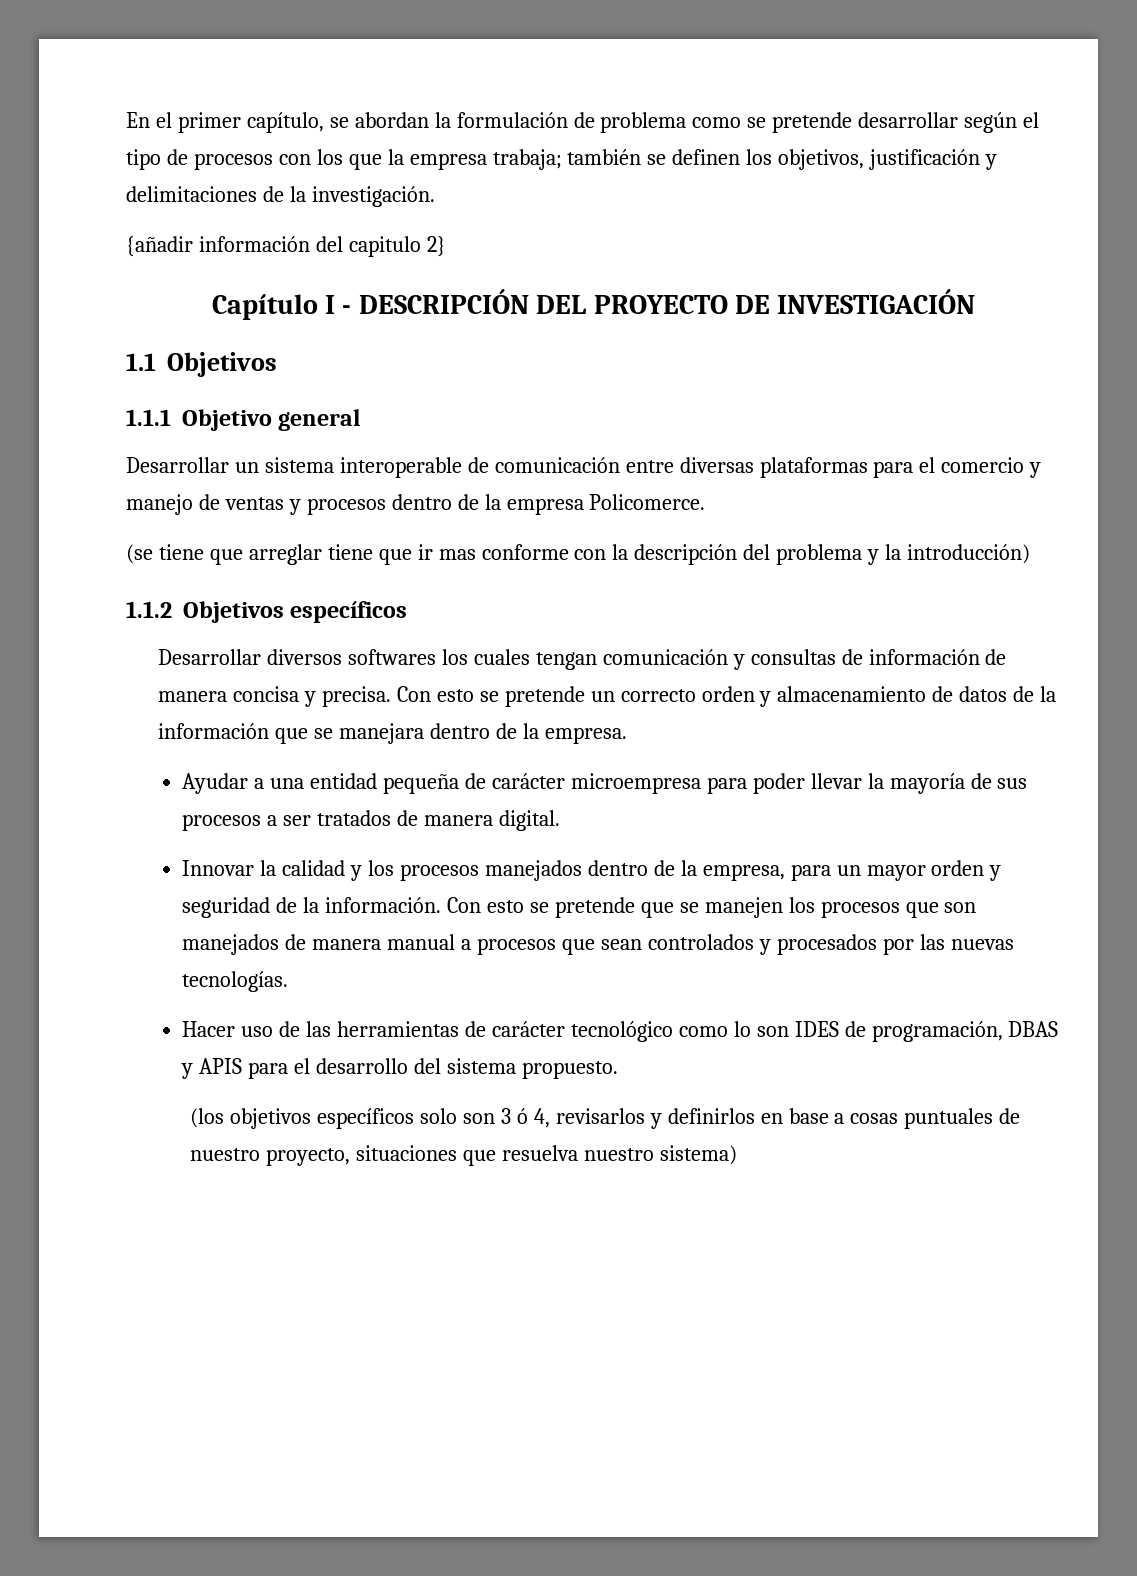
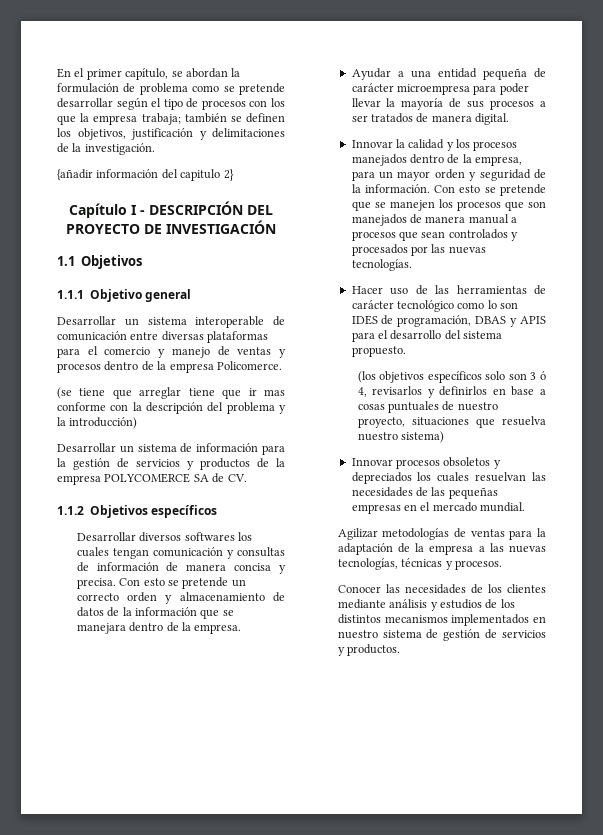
+ Desarrollar un sistema de información para la gestión de servicios y productos de la empresa POLYCOMERCE SA de CV.
+ Innovar procesos obsoletos y depreciados los cuales resuelvan las necesidades de las pequeñas empresas en el mercado mundial.
+ Agilizar metodologías de ventas para la adaptación de la empresa a las nuevas tecnologías, técnicas y procesos.
+ Conocer las necesidades de los clientes mediante análisis y estudios de los distintos mecanismos implementados en nuestro sistema de gestión de servicios y productos.

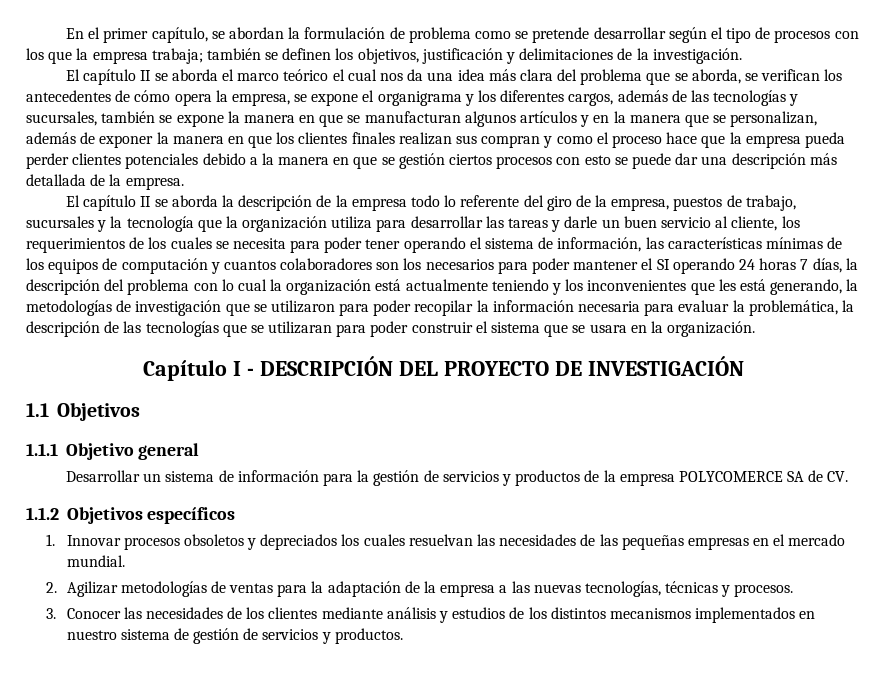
- {añadir información del capitulo 2}
+ El capítulo II se aborda el marco teórico el cual nos da una idea más clara del problema que se aborda, se verifican los antecedentes de cómo opera la empresa, se expone el organigrama y los diferentes cargos, además de las tecnologías y sucursales, también se expone la manera en que se manufacturan algunos artículos y en la manera que se personalizan, además de exponer la manera en que los clientes finales realizan sus compran y como el proceso hace que la empresa pueda perder clientes potenciales debido a la manera en que se gestión ciertos procesos con esto se puede dar una descripción más detallada de la empresa.
+ El capítulo II se aborda la descripción de la empresa todo lo referente del giro de la empresa, puestos de trabajo, sucursales y la tecnología que la organización utiliza para desarrollar las tareas y darle un buen servicio al cliente, los requerimientos de los cuales se necesita para poder tener operando el sistema de información, las características mínimas de los equipos de computación y cuantos colaboradores son los necesarios para poder mantener el SI operando 24 horas 7 días, la descripción del problema con lo cual la organización está actualmente teniendo y los inconvenientes que les está generando, la metodologías de investigación que se utilizaron para poder recopilar la información necesaria para evaluar la problemática, la descripción de las tecnologías que se utilizaran para poder construir el sistema que se usara en la organización.
- Desarrollar un sistema interoperable de comunicación entre diversas plataformas para el comercio y manejo de ventas y procesos dentro de la empresa Policomerce.
- (se tiene que arreglar tiene que ir mas conforme con la descripción del problema y la introducción)
- Desarrollar diversos softwares los cuales tengan comunicación y consultas de información de manera concisa y precisa. Con esto se pretende un correcto orden y almacenamiento de datos de la información que se manejara dentro de la empresa.
- Ayudar a una entidad pequeña de carácter microempresa para poder llevar la mayoría de sus procesos a ser tratados de manera digital.
- Innovar la calidad y los procesos manejados dentro de la empresa, para un mayor orden y seguridad de la información. Con esto se pretende que se manejen los procesos que son manejados de manera manual a procesos que sean controlados y procesados por las nuevas tecnologías.
- Hacer uso de las herramientas de carácter tecnológico como lo son IDES de programación, DBAS y APIS para el desarrollo del sistema propuesto.
- (los objetivos específicos solo son 3 ó 4, revisarlos y definirlos en base a cosas puntuales de nuestro proyecto, situaciones que resuelva nuestro sistema)
- Innovar procesos obsoletos y depreciados los cuales resuelvan las necesidades de las pequeñas empresas en el mercado mundial.
+ 1. Innovar procesos obsoletos y depreciados los cuales resuelvan las necesidades de las pequeñas empresas en el mercado mundial.
- Agilizar metodologías de ventas para la adaptación de la empresa a las nuevas tecnologías, técnicas y procesos.
+ 2. Agilizar metodologías de ventas para la adaptación de la empresa a las nuevas tecnologías, técnicas y procesos.
- Conocer las necesidades de los clientes mediante análisis y estudios de los distintos mecanismos implementados en nuestro sistema de gestión de servicios y productos.
+ 3. Conocer las necesidades de los clientes mediante análisis y estudios de los distintos mecanismos implementados en nuestro sistema de gestión de servicios y productos.

